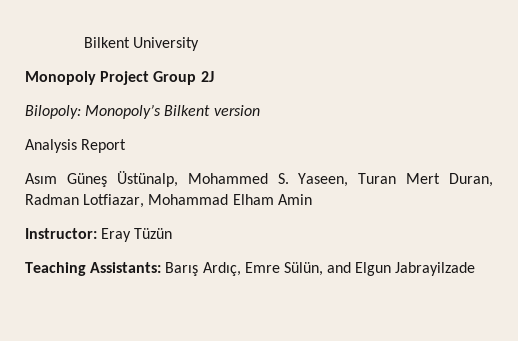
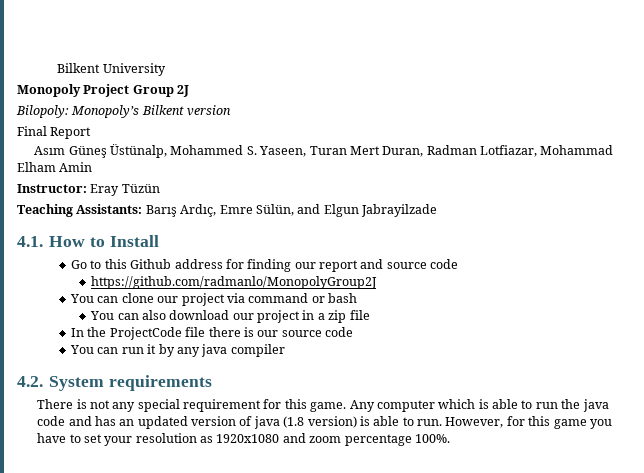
- Analysis Report
+ Final Report
+ 4.1. How to Install
+ Go to this Github address for finding our report and source code
+ https://github.com/radmanlo/MonopolyGroup2J
+ You can clone our project via command or bash
+ You can also download our project in a zip file
+ In the ProjectCode file there is our source code
+ You can run it by any java compiler
+ 4.2. System requirements
+ There is not any special requirement for this game. Any computer which is able to run the java code and has an updated version of java (1.8 version) is able to run. However, for this game you have to set your resolution as 1920x1080 and zoom percentage 100%.

